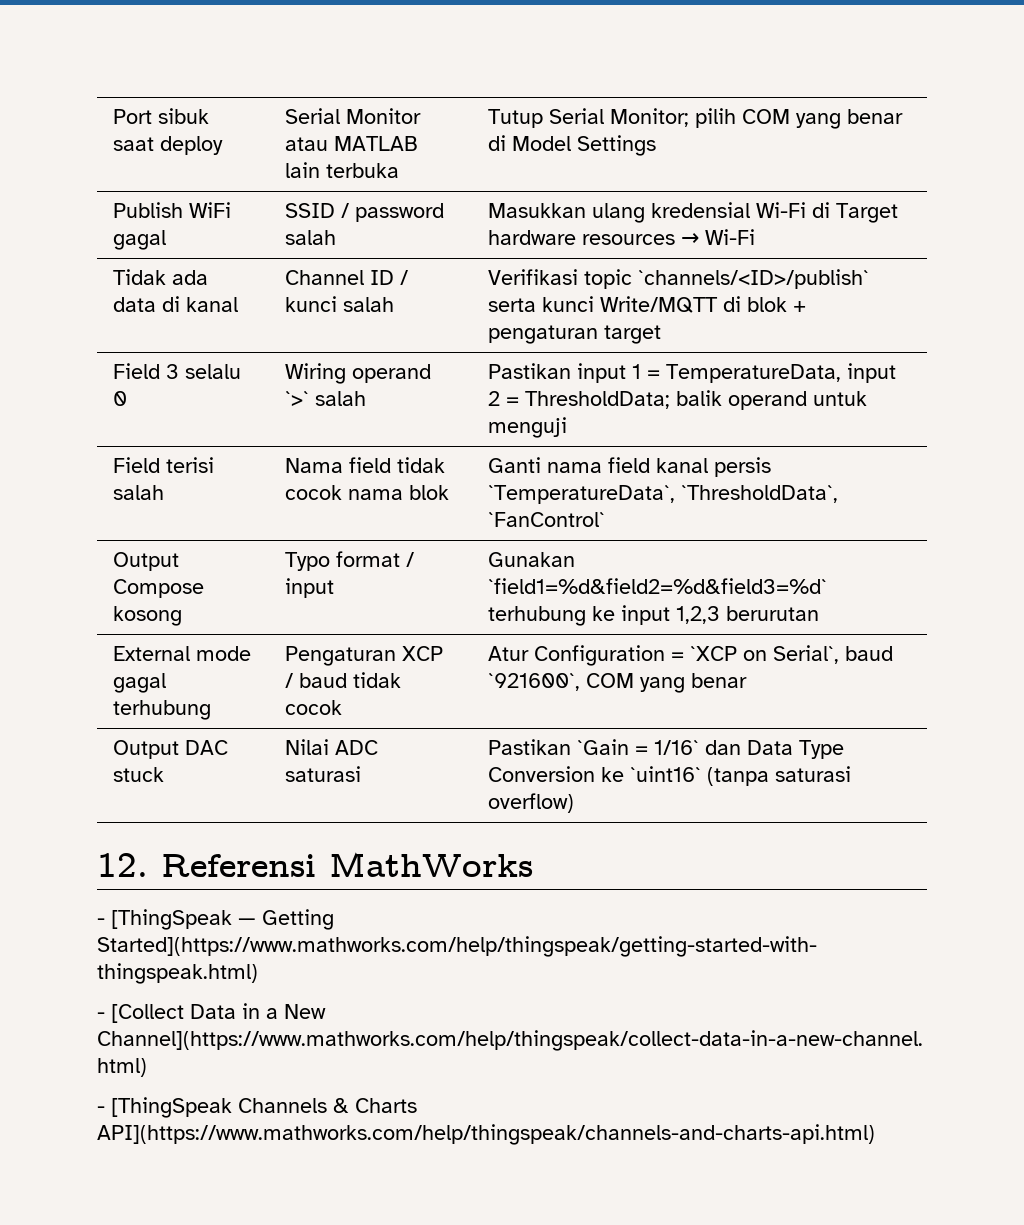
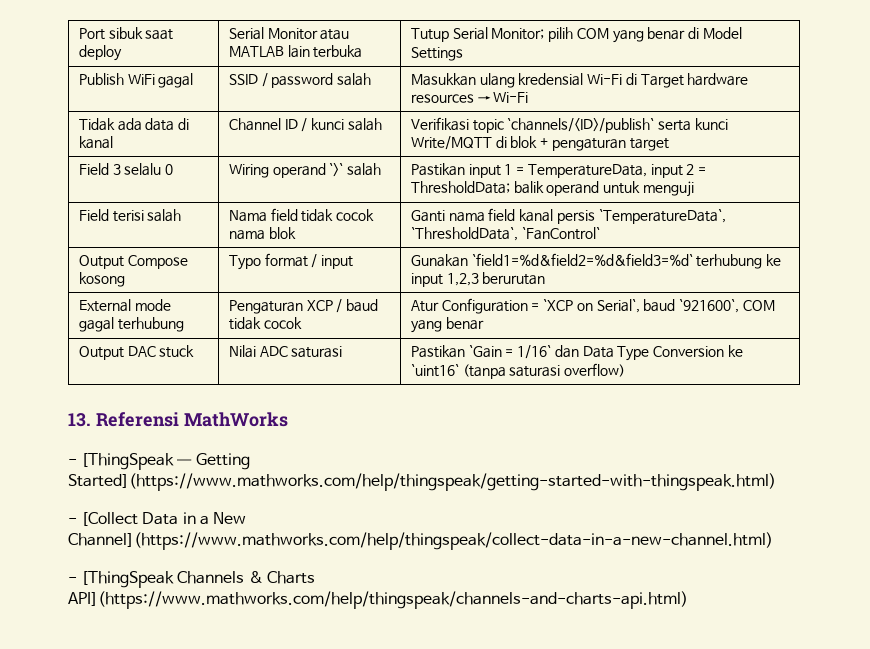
- 12. Referensi MathWorks
+ 13. Referensi MathWorks

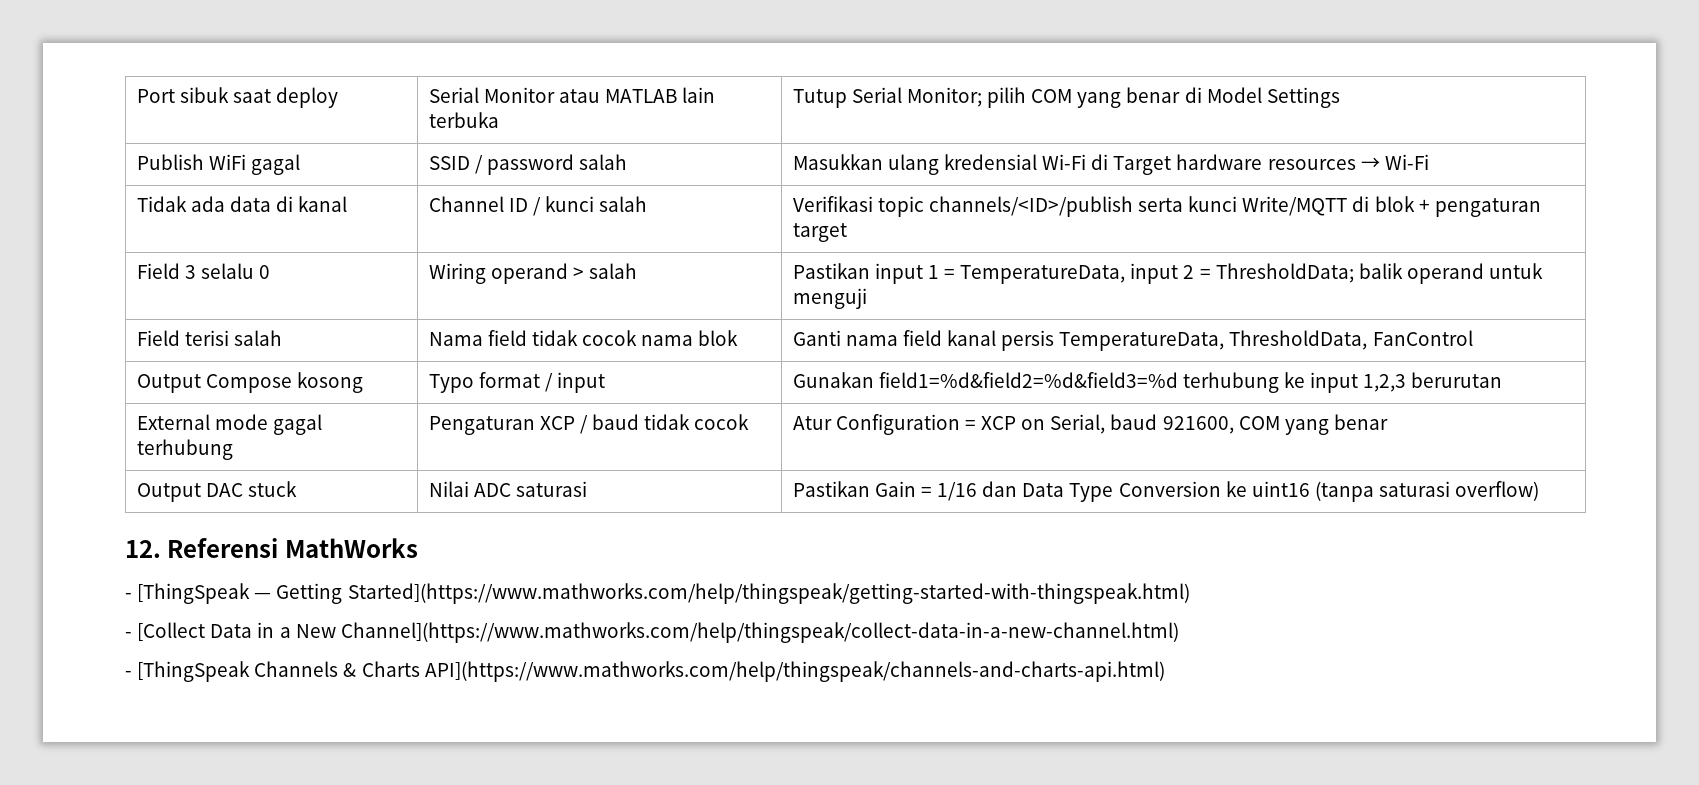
- Tidak ada data di kanal | Channel ID / kunci salah | Verifikasi topic `channels/<ID>/publish` serta kunci Write/MQTT di blok + pengaturan target
+ Tidak ada data di kanal | Channel ID / kunci salah | Verifikasi topic channels/<ID>/publish serta kunci Write/MQTT di blok + pengaturan target
- Field 3 selalu 0 | Wiring operand `>` salah | Pastikan input 1 = TemperatureData, input 2 = ThresholdData; balik operand untuk menguji
+ Field 3 selalu 0 | Wiring operand > salah | Pastikan input 1 = TemperatureData, input 2 = ThresholdData; balik operand untuk menguji
- Field terisi salah | Nama field tidak cocok nama blok | Ganti nama field kanal persis `TemperatureData`, `ThresholdData`, `FanControl`
+ Field terisi salah | Nama field tidak cocok nama blok | Ganti nama field kanal persis TemperatureData, ThresholdData, FanControl
- Output Compose kosong | Typo format / input | Gunakan `field1=%d&field2=%d&field3=%d` terhubung ke input 1,2,3 berurutan
+ Output Compose kosong | Typo format / input | Gunakan field1=%d&field2=%d&field3=%d terhubung ke input 1,2,3 berurutan
- External mode gagal terhubung | Pengaturan XCP / baud tidak cocok | Atur Configuration = `XCP on Serial`, baud `921600`, COM yang benar
+ External mode gagal terhubung | Pengaturan XCP / baud tidak cocok | Atur Configuration = XCP on Serial, baud 921600, COM yang benar
- Output DAC stuck | Nilai ADC saturasi | Pastikan `Gain = 1/16` dan Data Type Conversion ke `uint16` (tanpa saturasi overflow)
+ Output DAC stuck | Nilai ADC saturasi | Pastikan Gain = 1/16 dan Data Type Conversion ke uint16 (tanpa saturasi overflow)
- 13. Referensi MathWorks
+ 12. Referensi MathWorks

